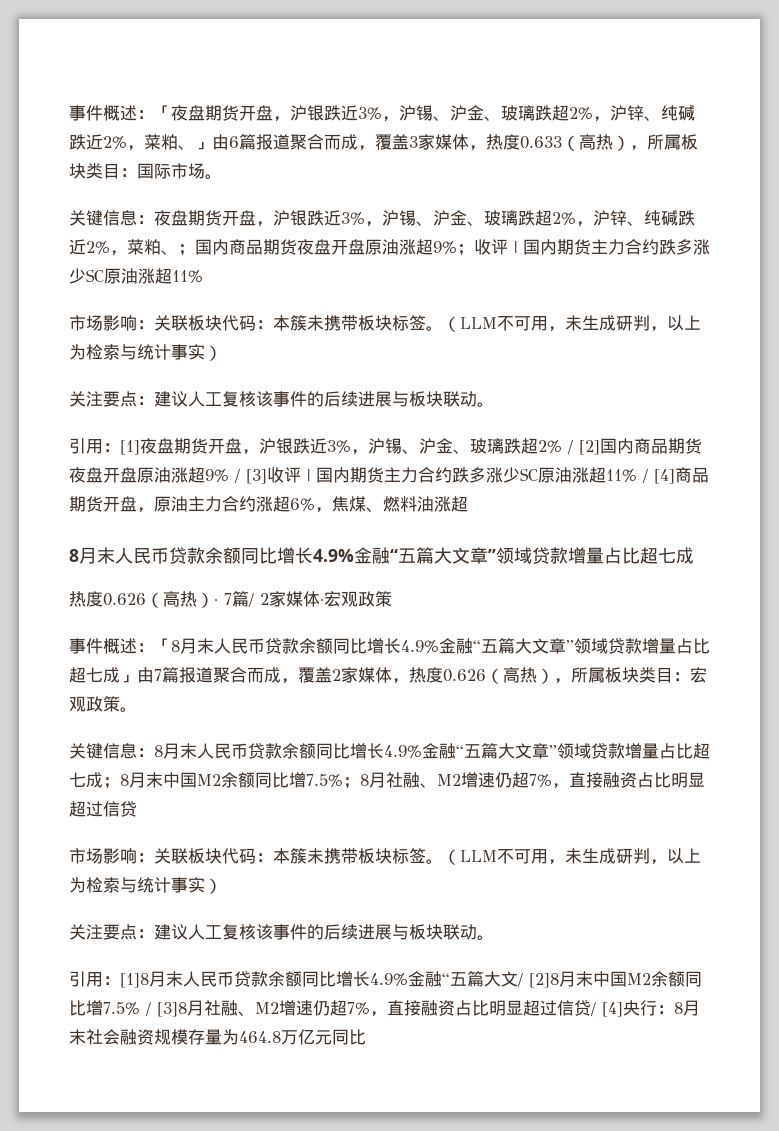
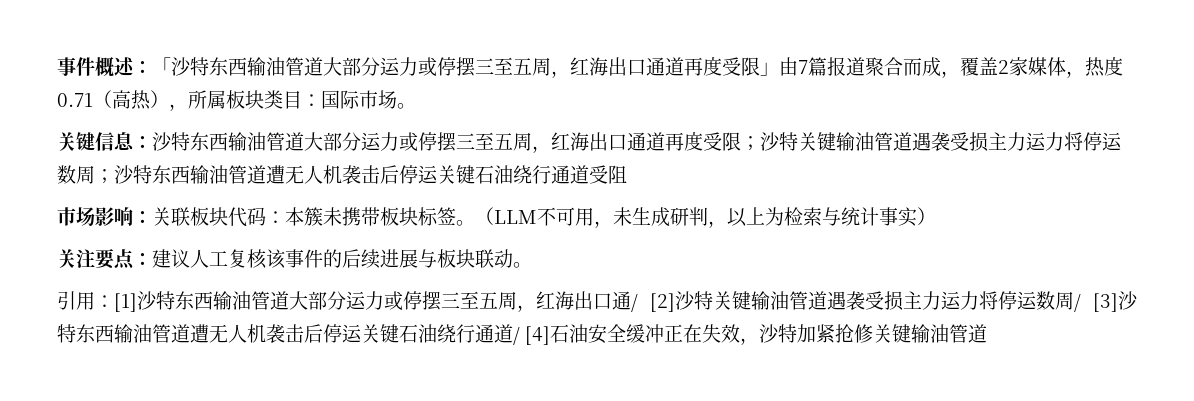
- 事件概述：「夜盘期货开盘，沪银跌近3%，沪锡、沪金、玻璃跌超2%，沪锌、纯碱跌近2%，菜粕、」由6篇报道聚合而成，覆盖3家媒体，热度0.633（高热），所属板块类目：国际市场。
+ 事件概述：「沙特东西输油管道大部分运力或停摆三至五周，红海出口通道再度受限」由7篇报道聚合而成，覆盖2家媒体，热度0.71（高热），所属板块类目：国际市场。
- 关键信息：夜盘期货开盘，沪银跌近3%，沪锡、沪金、玻璃跌超2%，沪锌、纯碱跌近2%，菜粕、；国内商品期货夜盘开盘原油涨超9%；收评 | 国内期货主力合约跌多涨少SC原油涨超11%
+ 关键信息：沙特东西输油管道大部分运力或停摆三至五周，红海出口通道再度受限；沙特关键输油管道遇袭受损主力运力将停运数周；沙特东西输油管道遭无人机袭击后停运关键石油绕行通道受阻
- 引用：[1]夜盘期货开盘，沪银跌近3%，沪锡、沪金、玻璃跌超2% / [2]国内商品期货夜盘开盘原油涨超9% / [3]收评 | 国内期货主力合约跌多涨少SC原油涨超11% / [4]商品期货开盘，原油主力合约涨超6%，焦煤、燃料油涨超
- 8月末人民币贷款余额同比增长4.9%金融“五篇大文章”领域贷款增量占比超七成
- 热度0.626（高热）· 7篇/ 2家媒体·宏观政策
- 事件概述：「8月末人民币贷款余额同比增长4.9%金融“五篇大文章”领域贷款增量占比超七成」由7篇报道聚合而成，覆盖2家媒体，热度0.626（高热），所属板块类目：宏观政策。
- 关键信息：8月末人民币贷款余额同比增长4.9%金融“五篇大文章”领域贷款增量占比超七成；8月末中国M2余额同比增7.5%；8月社融、M2增速仍超7%，直接融资占比明显超过信贷
- 市场影响：关联板块代码：本簇未携带板块标签。（LLM不可用，未生成研判，以上为检索与统计事实）
- 关注要点：建议人工复核该事件的后续进展与板块联动。
- 引用：[1]8月末人民币贷款余额同比增长4.9%金融“五篇大文/ [2]8月末中国M2余额同比增7.5% / [3]8月社融、M2增速仍超7%，直接融资占比明显超过信贷/ [4]央行：8月末社会融资规模存量为464.8万亿元同比
+ 引用：[1]沙特东西输油管道大部分运力或停摆三至五周，红海出口通/ [2]沙特关键输油管道遇袭受损主力运力将停运数周/ [3]沙特东西输油管道遭无人机袭击后停运关键石油绕行通道/ [4]石油安全缓冲正在失效，沙特加紧抢修关键输油管道

